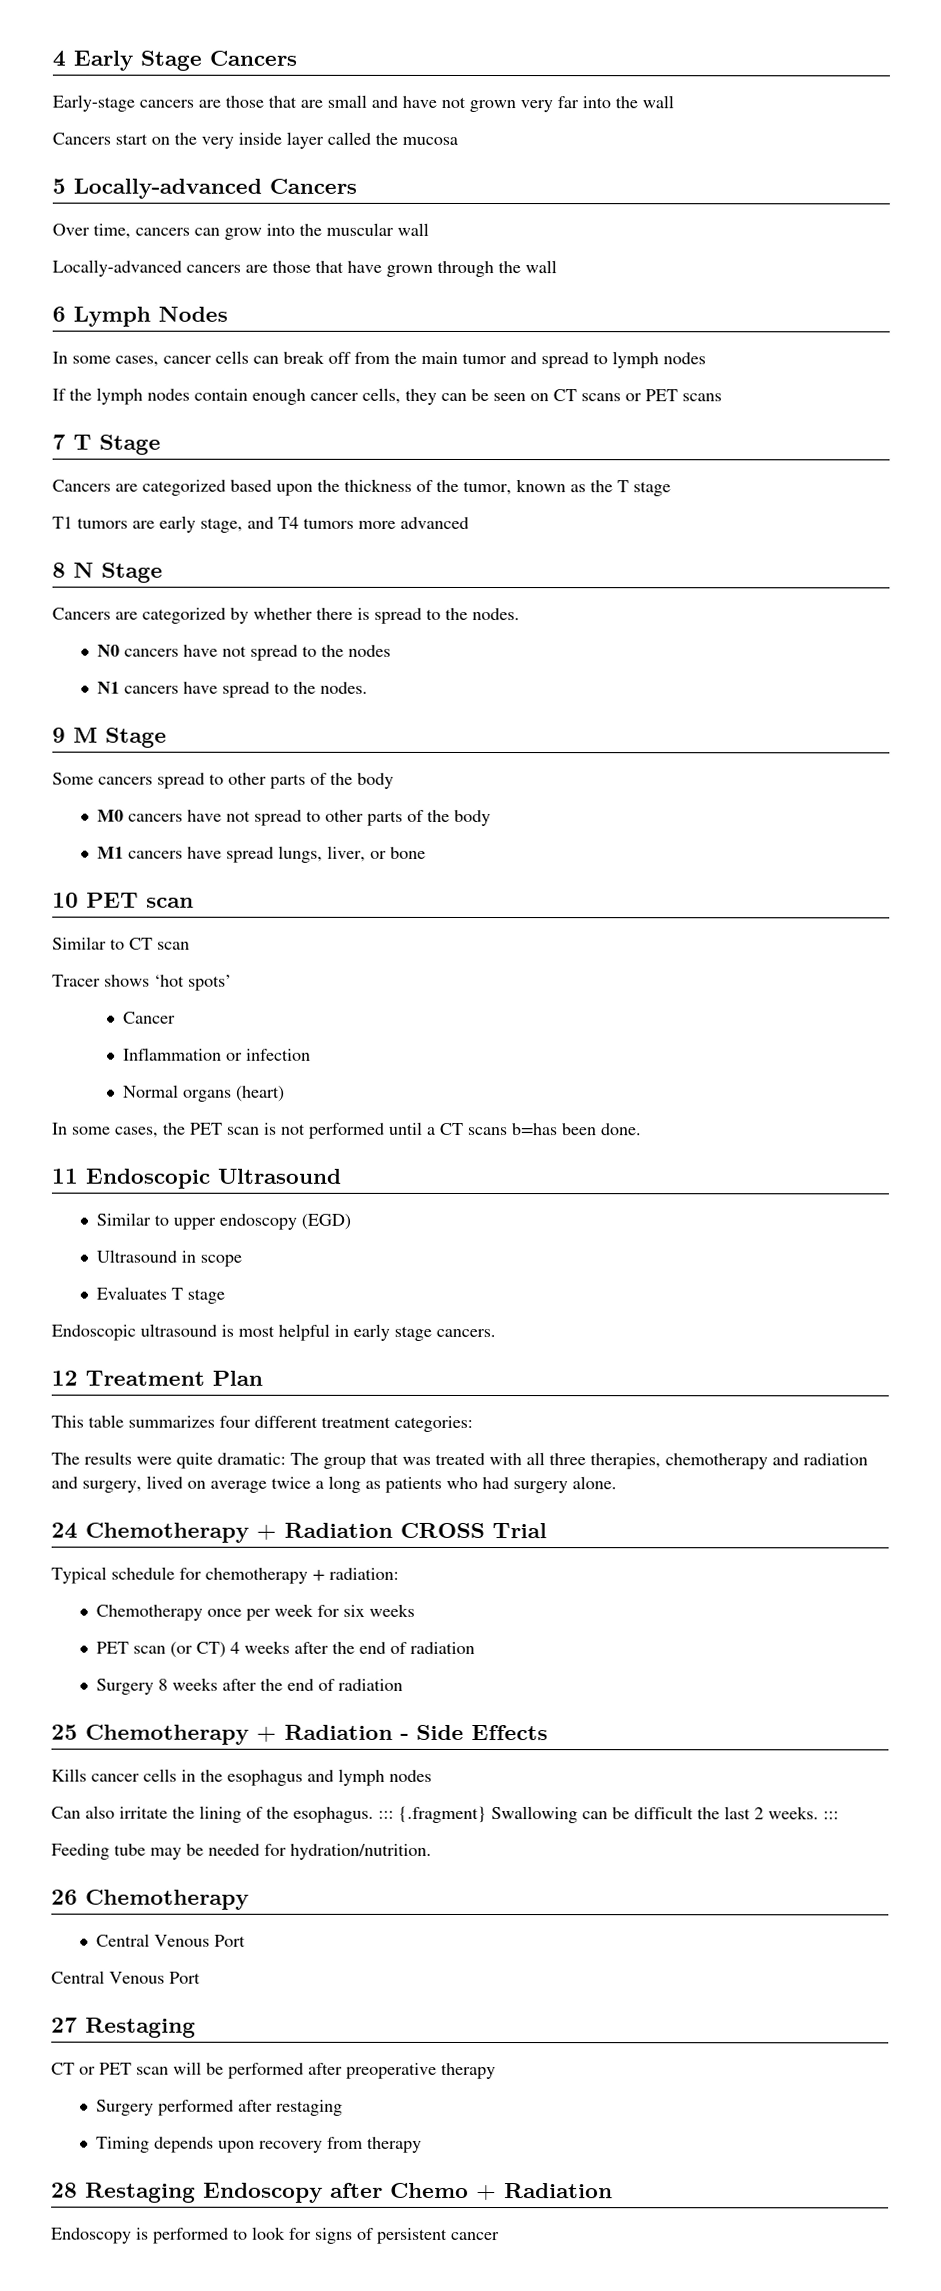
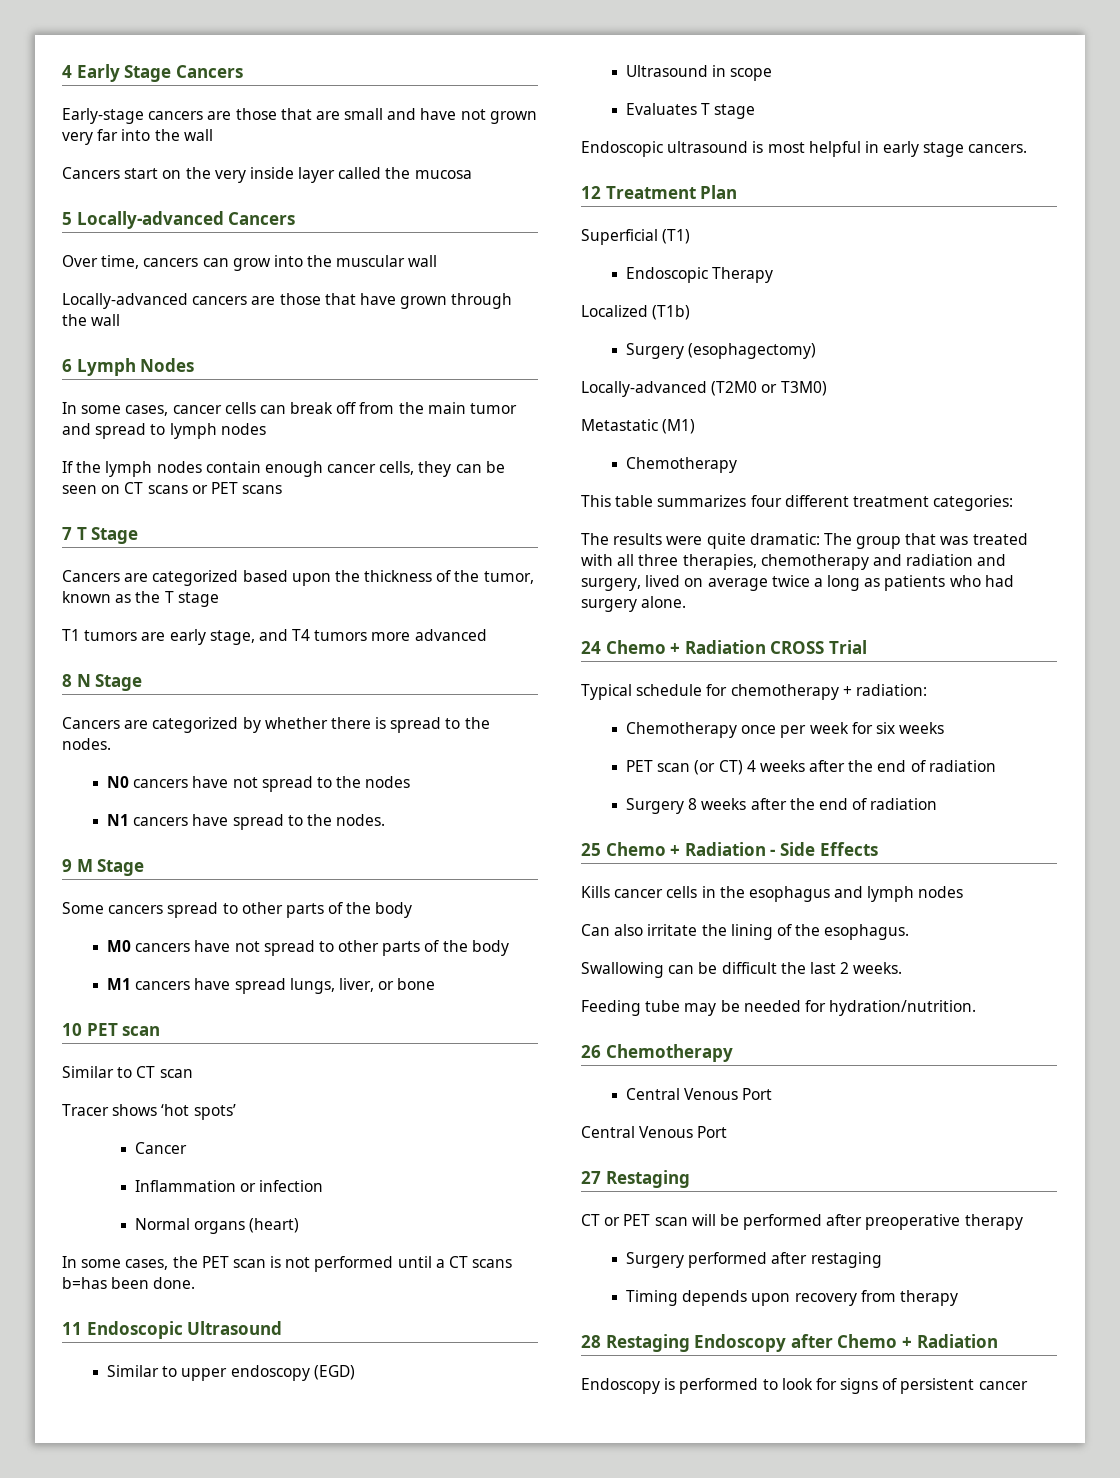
+ Superficial (T1)
+ Endoscopic Therapy
+ Localized (T1b)
+ Surgery (esophagectomy)
+ Locally-advanced (T2M0 or T3M0)
+ Metastatic (M1)
+ Chemotherapy
- 24 Chemotherapy + Radiation CROSS Trial
+ 24 Chemo + Radiation CROSS Trial
- 25 Chemotherapy + Radiation - Side Effects
+ 25 Chemo + Radiation - Side Effects
- Can also irritate the lining of the esophagus. ::: {.fragment} Swallowing can be difficult the last 2 weeks. :::
+ Can also irritate the lining of the esophagus.
+ Swallowing can be difficult the last 2 weeks.

